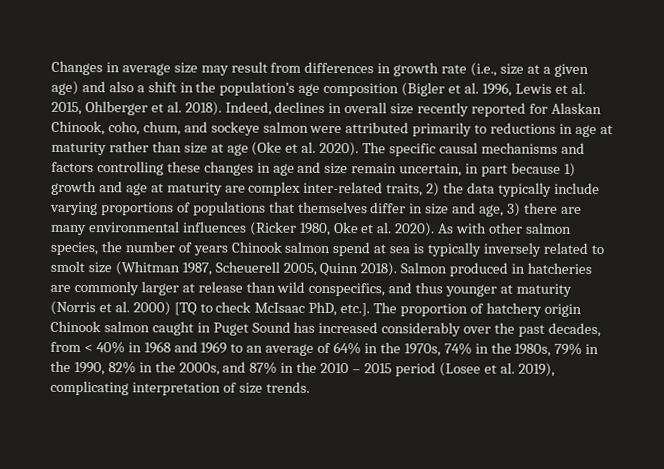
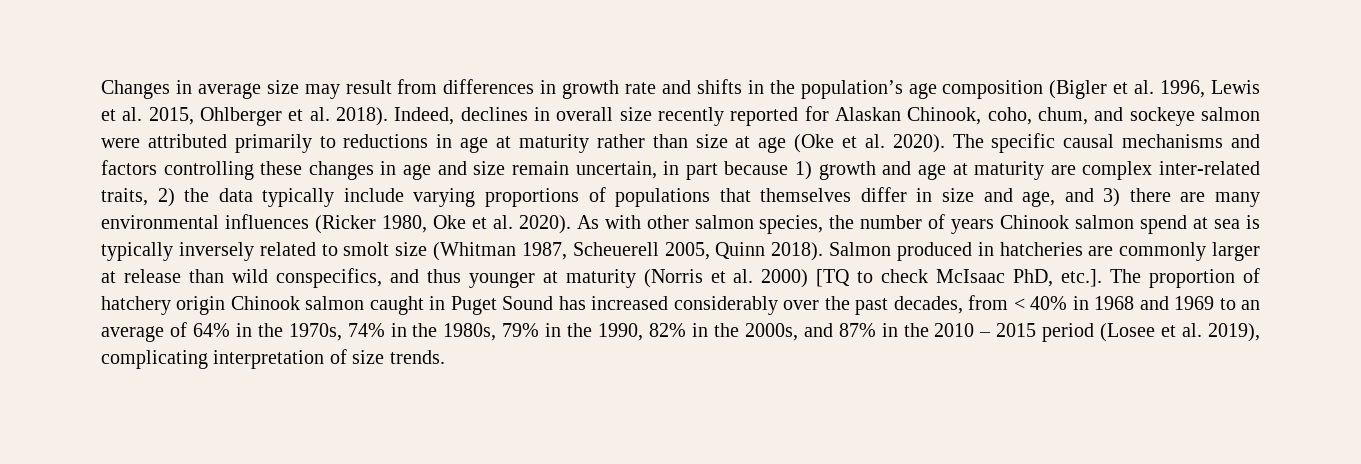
- Changes in average size may result from differences in growth rate (i.e., size at a given age) and also a shift in the population’s age composition (Bigler et al. 1996, Lewis et al. 2015, Ohlberger et al. 2018).
+ Changes in average size may result from differences in growth rate and shifts in the population’s age composition (Bigler et al. 1996, Lewis et al. 2015, Ohlberger et al. 2018).
- The specific causal mechanisms and factors controlling these changes in age and size remain uncertain, in part because 1) growth and age at maturity are complex inter-related traits, 2) the data typically include varying proportions of populations that themselves differ in size and age, 3) there are many environmental influences (Ricker 1980, Oke et al. 2020).
+ The specific causal mechanisms and factors controlling these changes in age and size remain uncertain, in part because 1) growth and age at maturity are complex inter-related traits, 2) the data typically include varying proportions of populations that themselves differ in size and age, and 3) there are many environmental influences (Ricker 1980, Oke et al. 2020).

